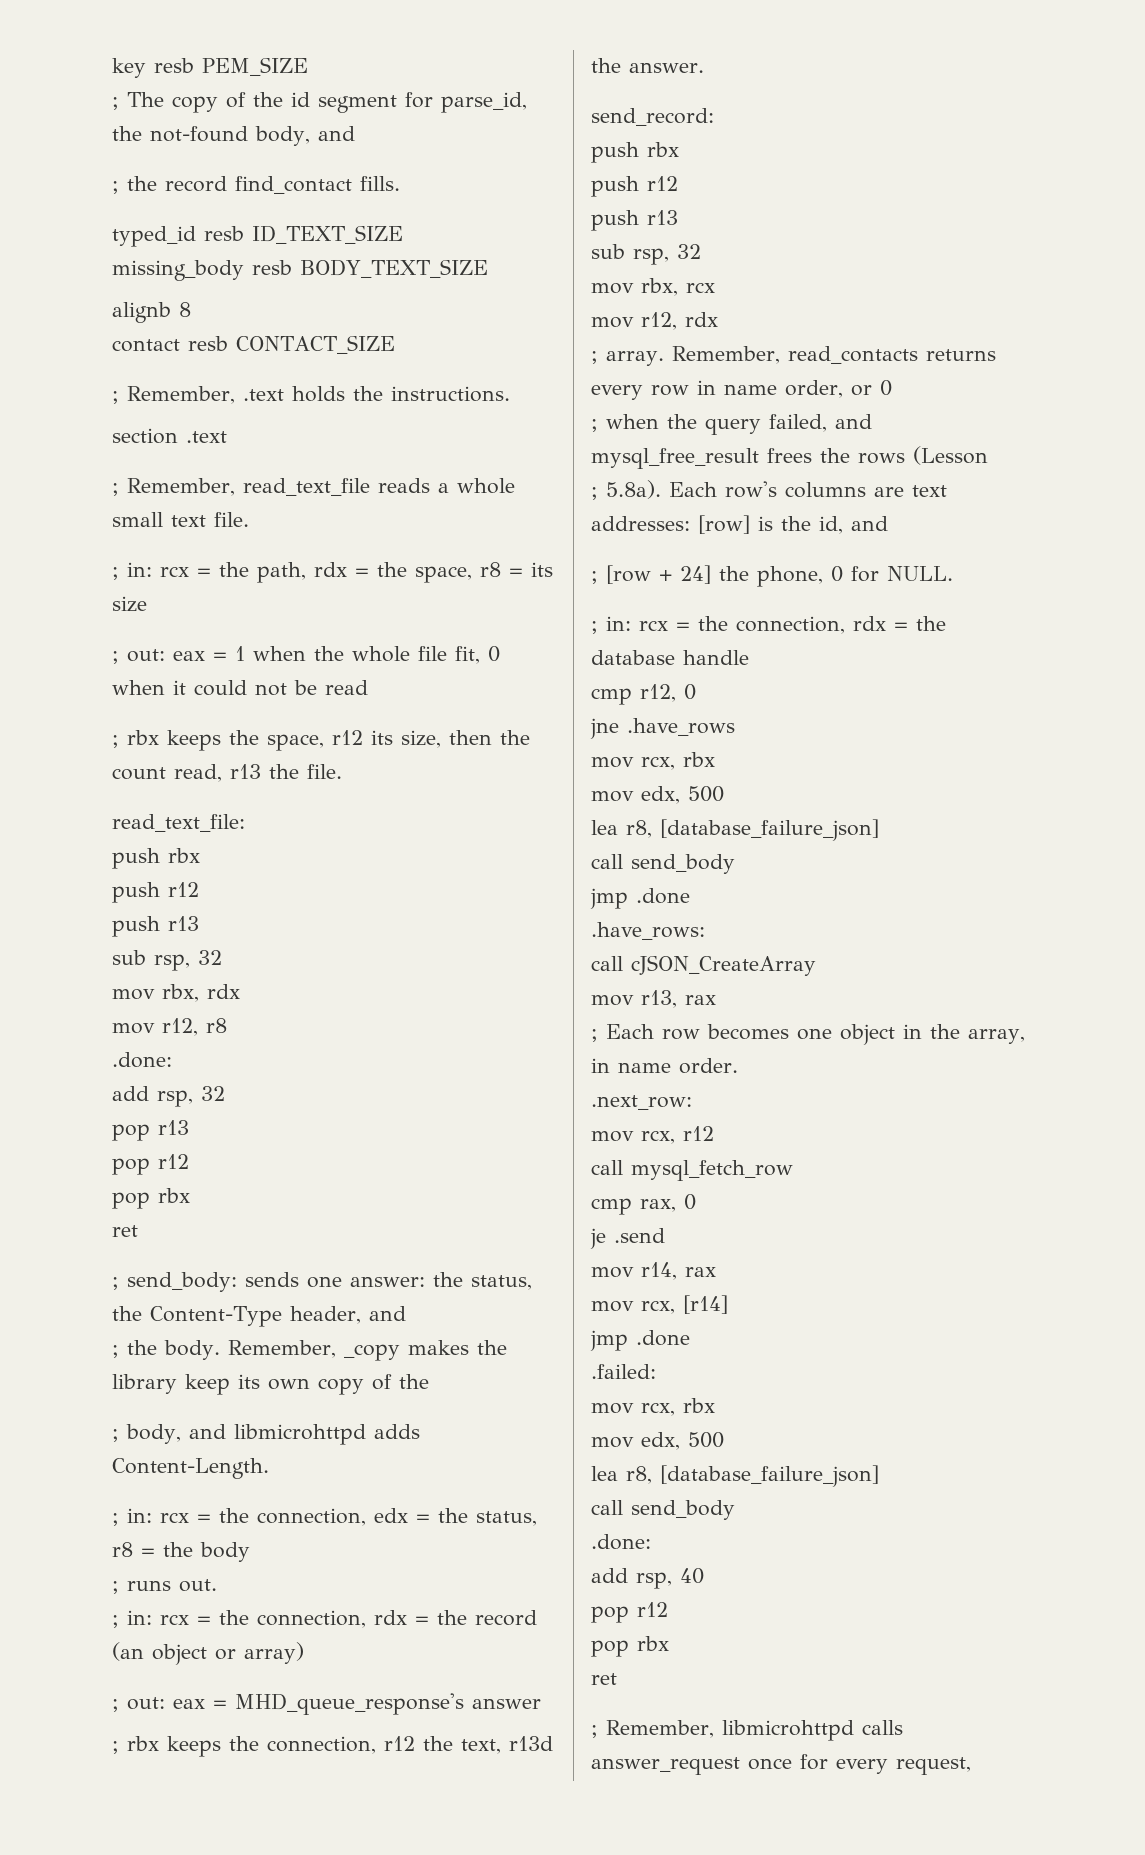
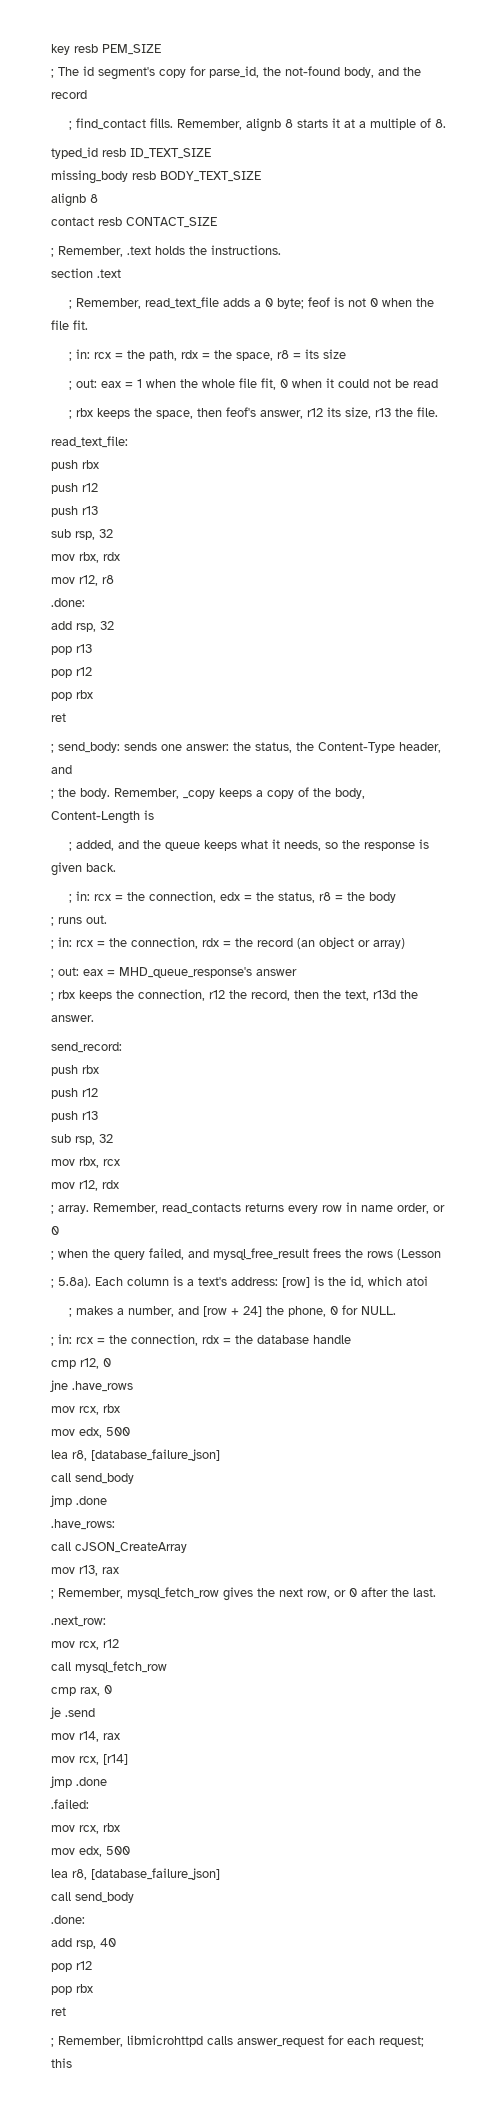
- ; The copy of the id segment for parse_id, the not-found body, and
- ; the record find_contact fills.
+ ; The id segment's copy for parse_id, the not-found body, and the record
+ ; find_contact fills. Remember, alignb 8 starts it at a multiple of 8.
- ; Remember, read_text_file reads a whole small text file.
+ ; Remember, read_text_file adds a 0 byte; feof is not 0 when the file fit.
- ; rbx keeps the space, r12 its size, then the count read, r13 the file.
+ ; rbx keeps the space, then feof's answer, r12 its size, r13 the file.
- Remember, _copy makes the library keep its own copy of the
- ; body, and libmicrohttpd adds Content-Length.
+ Remember, _copy keeps a copy of the body, Content-Length is
+ ; added, and the queue keeps what it needs, so the response is given back.
- ; rbx keeps the connection, r12 the text, r13d the answer.
+ ; rbx keeps the connection, r12 the record, then the text, r13d the answer.
- ; 5.8a). Each row's columns are text addresses: [row] is the id, and
- ; [row + 24] the phone, 0 for NULL.
+ ; 5.8a). Each column is a text's address: [row] is the id, which atoi
+ ; makes a number, and [row + 24] the phone, 0 for NULL.
- ; Each row becomes one object in the array, in name order.
+ ; Remember, mysql_fetch_row gives the next row, or 0 after the last.
- ; Remember, libmicrohttpd calls answer_request once for every request,
+ ; Remember, libmicrohttpd calls answer_request for each request; this

